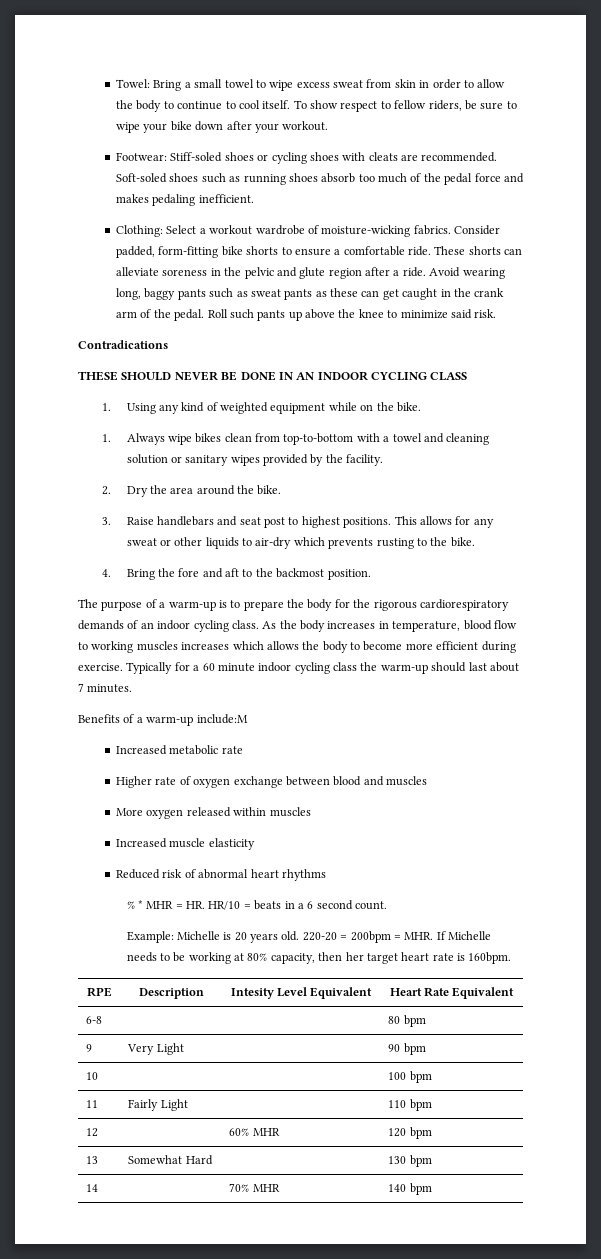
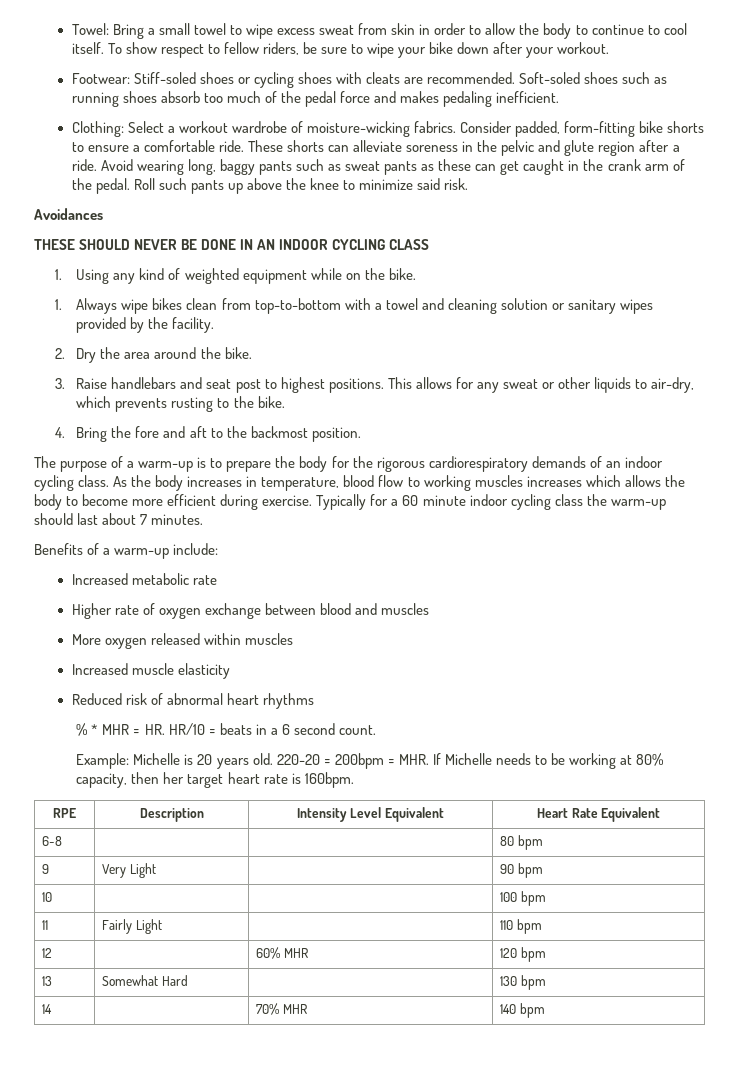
- Contradications
+ Avoidances
- This allows for any sweat or other liquids to air-dry which prevents rusting to the bike.
+ This allows for any sweat or other liquids to air-dry, which prevents rusting to the bike.
- Benefits of a warm-up include:M
+ Benefits of a warm-up include:
- RPE | Description | Intesity Level Equivalent | Heart Rate Equivalent
+ RPE | Description | Intensity Level Equivalent | Heart Rate Equivalent

